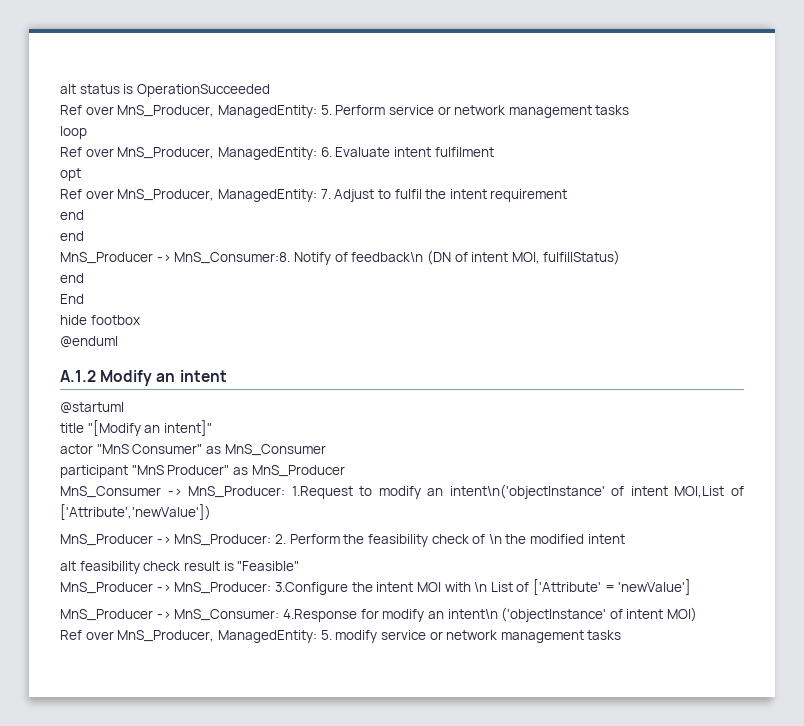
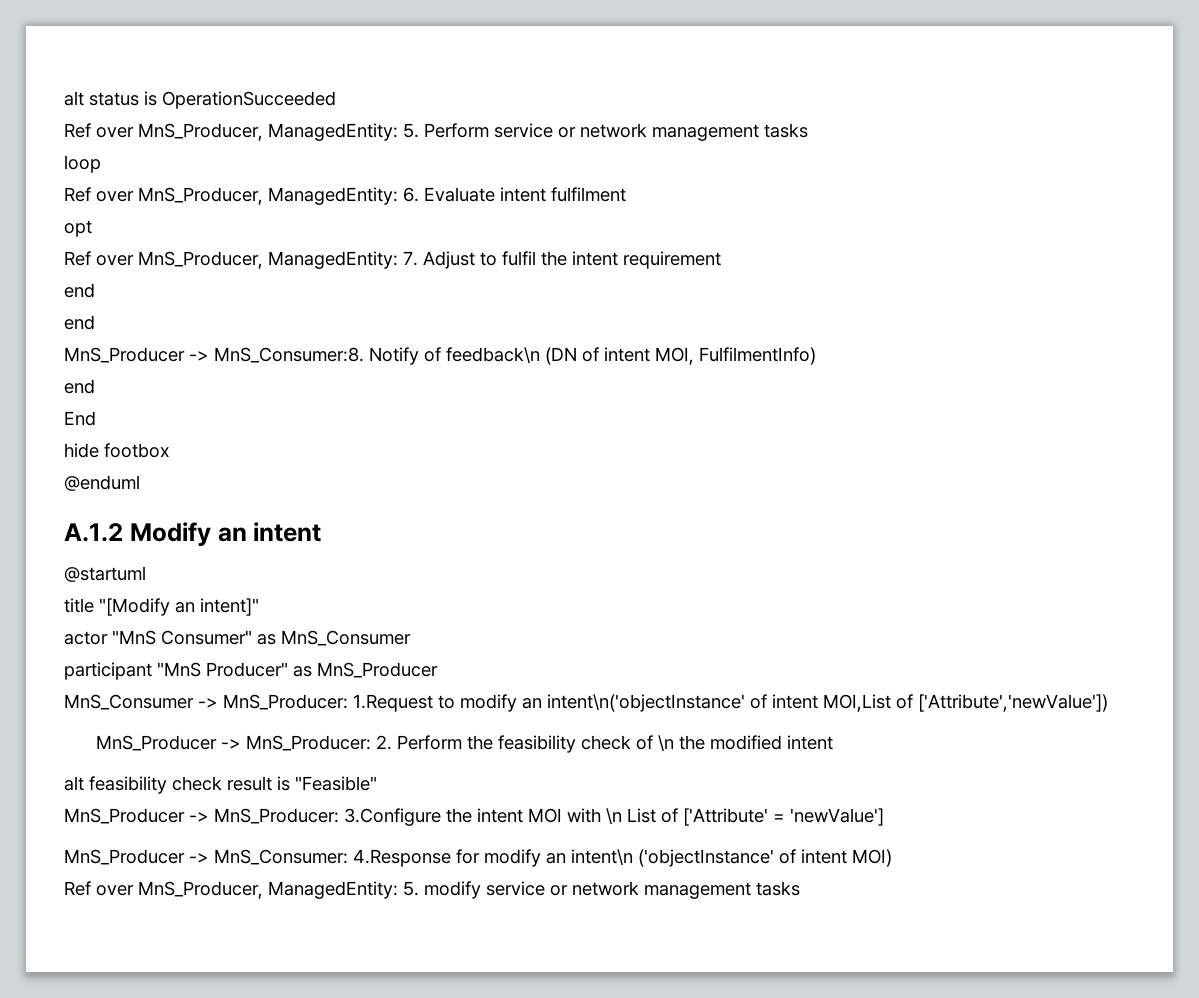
- Notify of feedback\n (DN of intent MOI, fulfillStatus)
+ Notify of feedback\n (DN of intent MOI, FulfilmentInfo)

